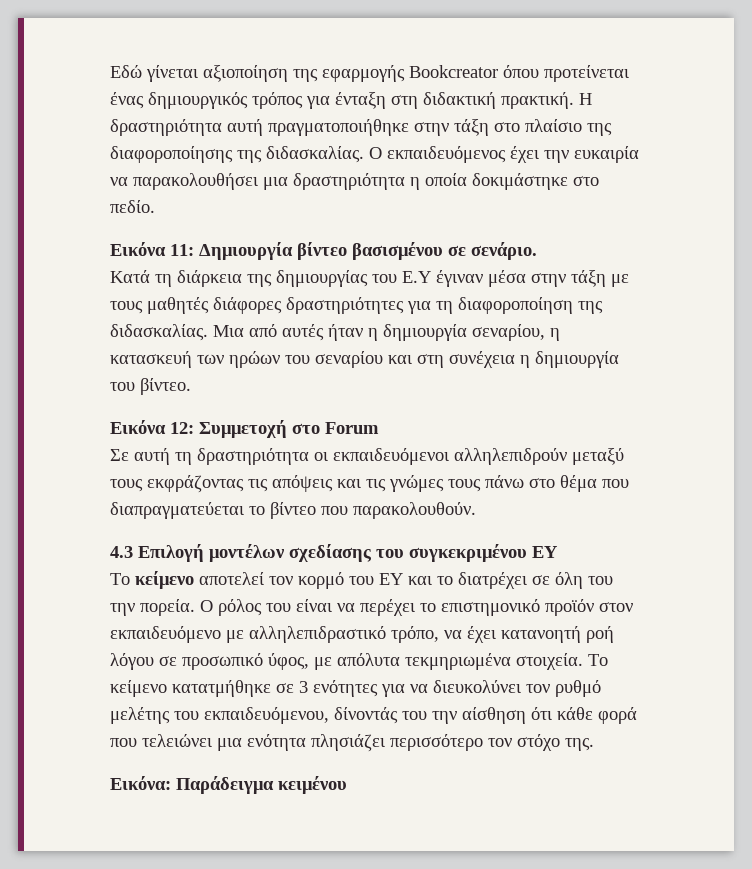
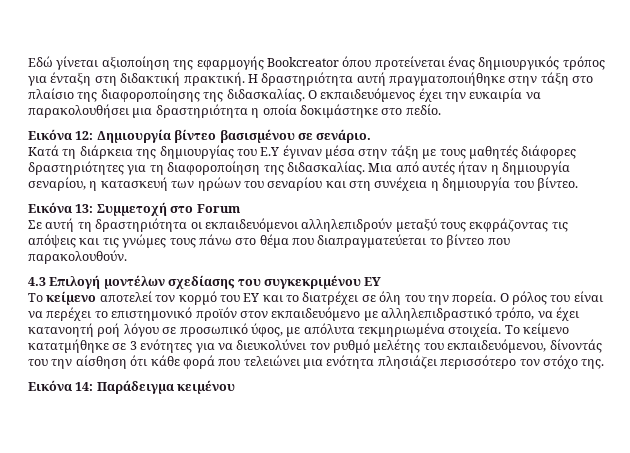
- Εικόνα 11: Δημιουργία βίντεο βασισμένου σε σενάριο.
+ Εικόνα 12: Δημιουργία βίντεο βασισμένου σε σενάριο.
- Εικόνα 12: Συμμετοχή στο Forum
+ Εικόνα 13: Συμμετοχή στο Forum
- Εικόνα: Παράδειγμα κειμένου
+ Εικόνα 14: Παράδειγμα κειμένου

